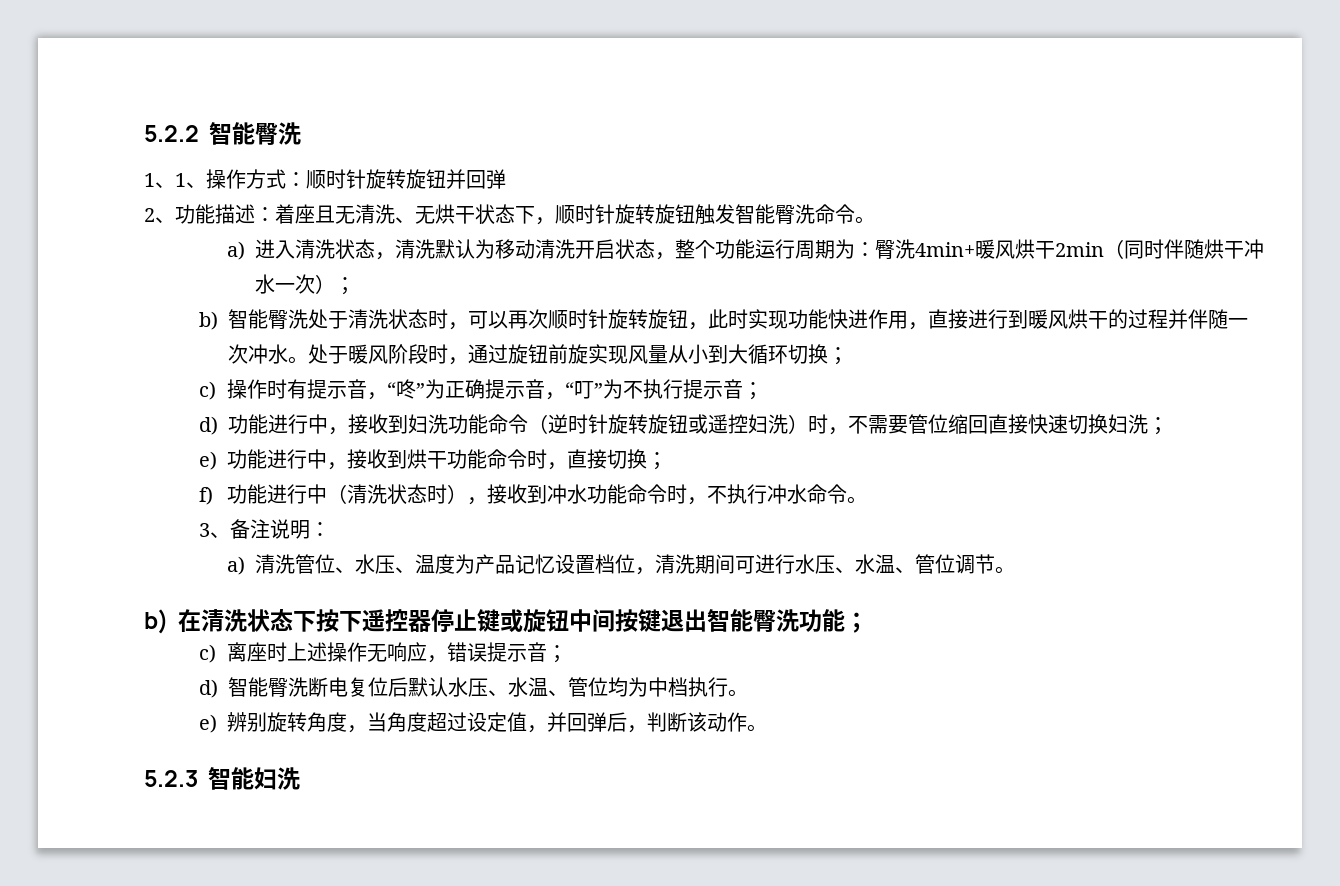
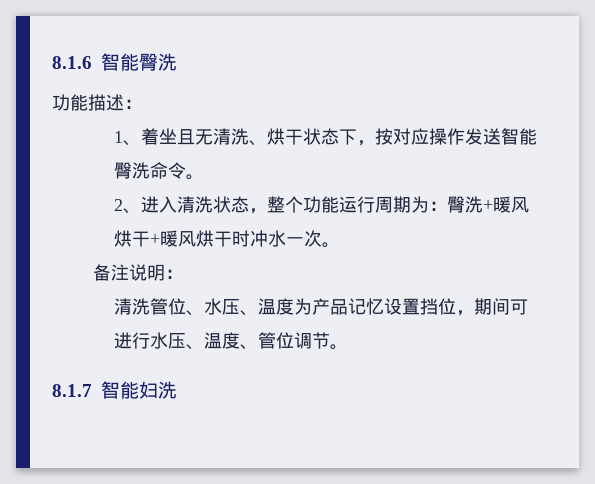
- 5.2.2智能臀洗
+ 8.1.6智能臀洗
- 1、1、操作方式：顺时针旋转旋钮并回弹
- 2、功能描述：着座且无清洗、无烘干状态下，顺时针旋转旋钮触发智能臀洗命令。
+ 功能描述：
+ 1、着坐且无清洗、烘干状态下，按对应操作发送智能臀洗命令。
- a)进入清洗状态，清洗默认为移动清洗开启状态，整个功能运行周期为：臀洗4min+暖风烘干2min（同时伴随烘干冲水一次）；
- b)智能臀洗处于清洗状态时，可以再次顺时针旋转旋钮，此时实现功能快进作用，直接进行到暖风烘干的过程并伴随一次冲水。处于暖风阶段时，通过旋钮前旋实现风量从小到大循环切换；
- c)操作时有提示音，“咚”为正确提示音，“叮”为不执行提示音；
- d)功能进行中，接收到妇洗功能命令（逆时针旋转旋钮或遥控妇洗）时，不需要管位缩回直接快速切换妇洗；
- e)功能进行中，接收到烘干功能命令时，直接切换；
- f)功能进行中（清洗状态时），接收到冲水功能命令时，不执行冲水命令。
- 3、备注说明：
+ 2、进入清洗状态，整个功能运行周期为：臀洗+暖风烘干+暖风烘干时冲水一次。
+ 备注说明：
- a)清洗管位、水压、温度为产品记忆设置档位，清洗期间可进行水压、水温、管位调节。
+ 清洗管位、水压、温度为产品记忆设置挡位，期间可进行水压、温度、管位调节。
- b)在清洗状态下按下遥控器停止键或旋钮中间按键退出智能臀洗功能；
- c)离座时上述操作无响应，错误提示音；
- d)智能臀洗断电复位后默认水压、水温、管位均为中档执行。
- e)辨别旋转角度，当角度超过设定值，并回弹后，判断该动作。
- 5.2.3智能妇洗
+ 8.1.7智能妇洗

